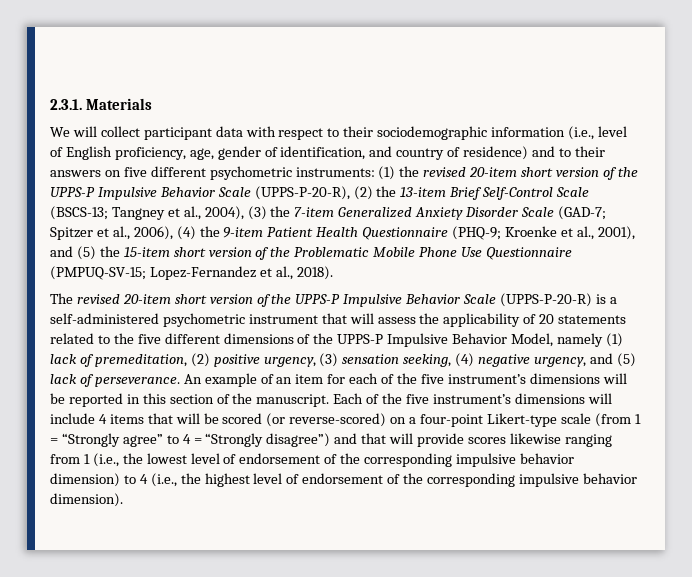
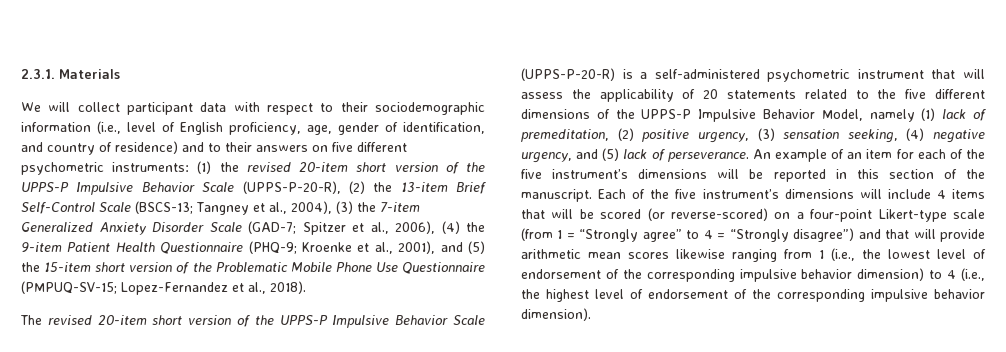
- Each of the five instrument’s dimensions will include 4 items that will be scored (or reverse-scored) on a four-point Likert-type scale (from 1 = “Strongly agree” to 4 = “Strongly disagree”) and that will provide scores likewise ranging from 1 (i.e., the lowest level of endorsement of the corresponding impulsive behavior dimension) to 4 (i.e., the highest level of endorsement of the corresponding impulsive behavior dimension).
+ Each of the five instrument’s dimensions will include 4 items that will be scored (or reverse-scored) on a four-point Likert-type scale (from 1 = “Strongly agree” to 4 = “Strongly disagree”) and that will provide arithmetic mean scores likewise ranging from 1 (i.e., the lowest level of endorsement of the corresponding impulsive behavior dimension) to 4 (i.e., the highest level of endorsement of the corresponding impulsive behavior dimension).

